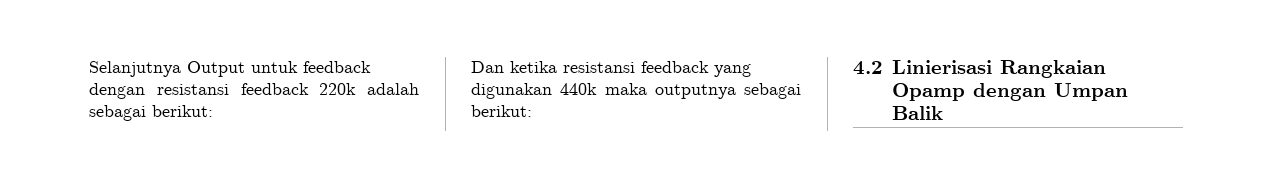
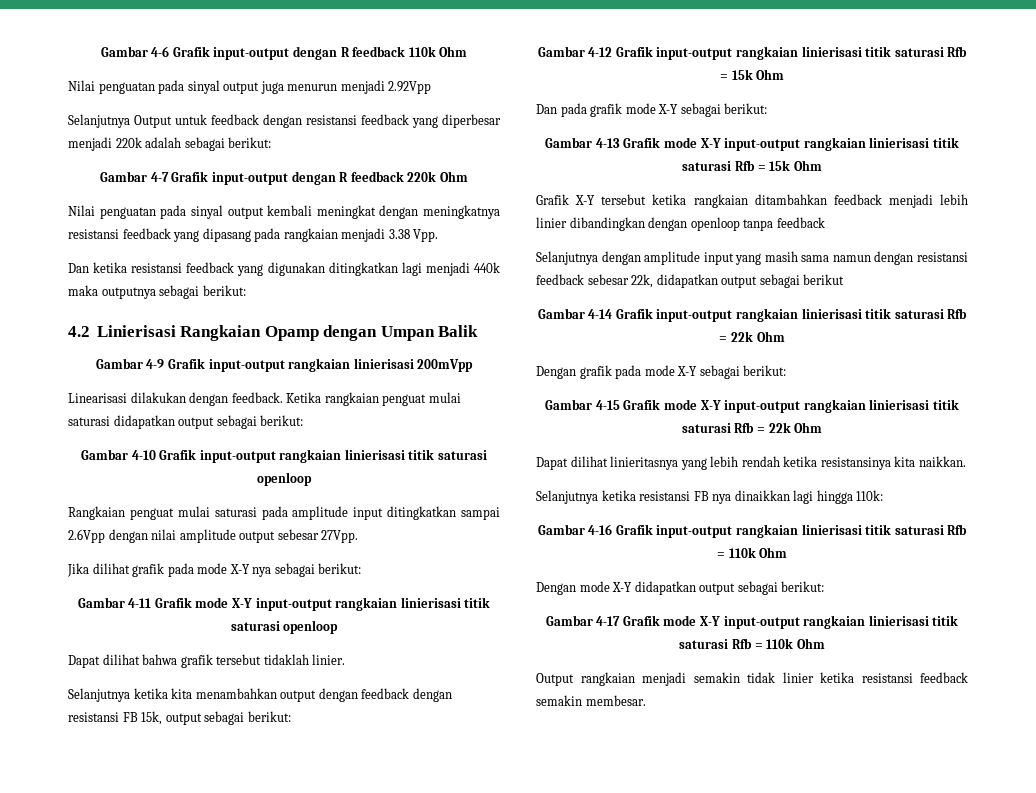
+ Gambar 4-6 Grafik input-output dengan R feedback 110k Ohm
+ Nilai penguatan pada sinyal output juga menurun menjadi 2.92Vpp
- Selanjutnya Output untuk feedback dengan resistansi feedback 220k adalah sebagai berikut:
+ Selanjutnya Output untuk feedback dengan resistansi feedback yang diperbesar menjadi 220k adalah sebagai berikut:
+ Gambar 4-7 Grafik input-output dengan R feedback 220k Ohm
+ Nilai penguatan pada sinyal output kembali meningkat dengan meningkatnya resistansi feedback yang dipasang pada rangkaian menjadi 3.38 Vpp.
- Dan ketika resistansi feedback yang digunakan 440k maka outputnya sebagai berikut:
+ Dan ketika resistansi feedback yang digunakan ditingkatkan lagi menjadi 440k maka outputnya sebagai berikut:
+ Gambar 4-9 Grafik input-output rangkaian linierisasi 200mVpp
+ Linearisasi dilakukan dengan feedback. Ketika rangkaian penguat mulai saturasi didapatkan output sebagai berikut:
+ Gambar 4-10 Grafik input-output rangkaian linierisasi titik saturasi openloop
+ Rangkaian penguat mulai saturasi pada amplitude input ditingkatkan sampai 2.6Vpp dengan nilai amplitude output sebesar 27Vpp.
+ Jika dilihat grafik pada mode X-Y nya sebagai berikut:
+ Gambar 4-11 Grafik mode X-Y input-output rangkaian linierisasi titik saturasi openloop
+ Dapat dilihat bahwa grafik tersebut tidaklah linier.
+ Selanjutnya ketika kita menambahkan output dengan feedback dengan resistansi FB 15k, output sebagai berikut:
+ Gambar 4-12 Grafik input-output rangkaian linierisasi titik saturasi Rfb = 15k Ohm
+ Dan pada grafik mode X-Y sebagai berikut:
+ Gambar 4-13 Grafik mode X-Y input-output rangkaian linierisasi titik saturasi Rfb = 15k Ohm
+ Grafik X-Y tersebut ketika rangkaian ditambahkan feedback menjadi lebih linier dibandingkan dengan openloop tanpa feedback
+ Selanjutnya dengan amplitude input yang masih sama namun dengan resistansi feedback sebesar 22k, didapatkan output sebagai berikut
+ Gambar 4-14 Grafik input-output rangkaian linierisasi titik saturasi Rfb = 22k Ohm
+ Dengan grafik pada mode X-Y sebagai berikut:
+ Gambar 4-15 Grafik mode X-Y input-output rangkaian linierisasi titik saturasi Rfb = 22k Ohm
+ Dapat dilihat linieritasnya yang lebih rendah ketika resistansinya kita naikkan.
+ Selanjutnya ketika resistansi FB nya dinaikkan lagi hingga 110k:
+ Gambar 4-16 Grafik input-output rangkaian linierisasi titik saturasi Rfb = 110k Ohm
+ Dengan mode X-Y didapatkan output sebagai berikut:
+ Gambar 4-17 Grafik mode X-Y input-output rangkaian linierisasi titik saturasi Rfb = 110k Ohm
+ Output rangkaian menjadi semakin tidak linier ketika resistansi feedback semakin membesar.

